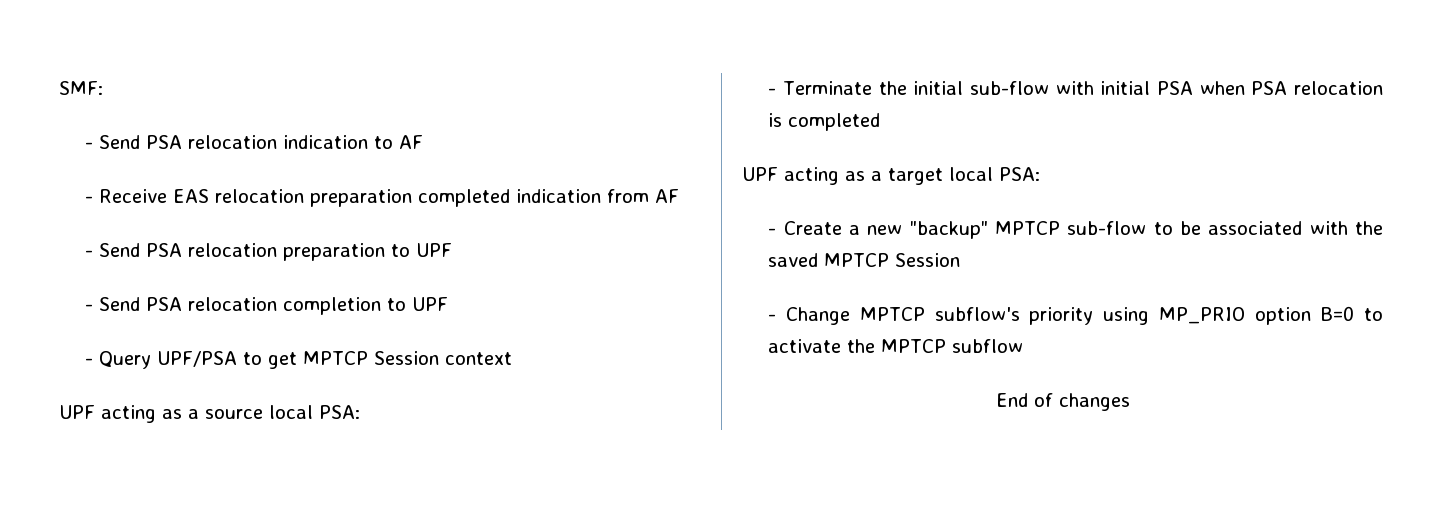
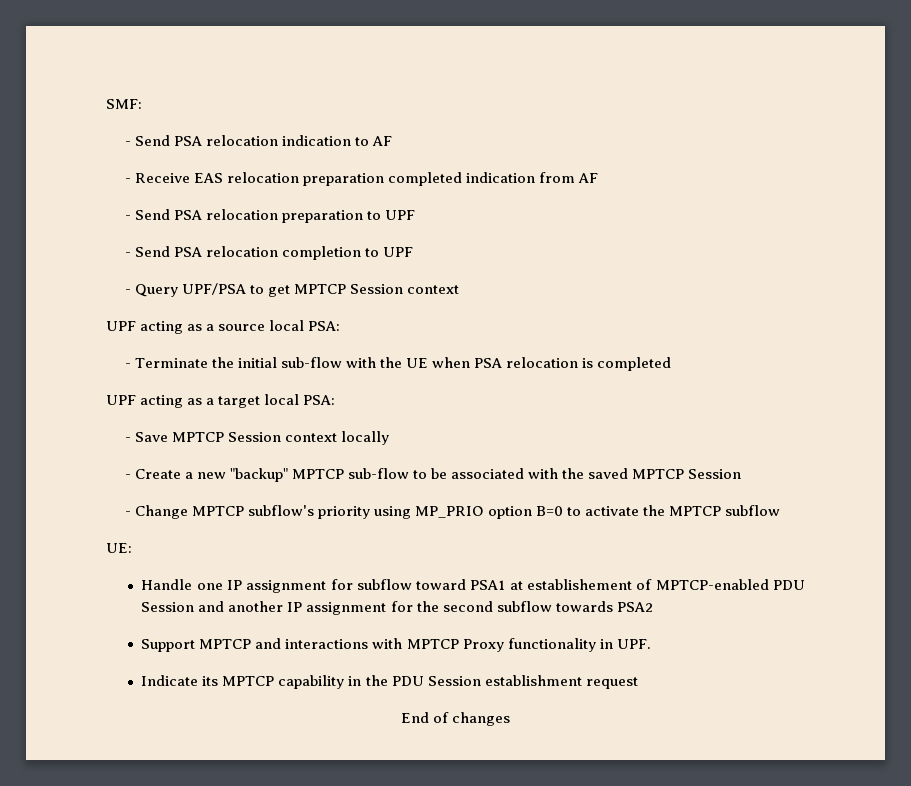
- - Terminate the initial sub-flow with initial PSA when PSA relocation is completed
+ - Terminate the initial sub-flow with the UE when PSA relocation is completed
+ - Save MPTCP Session context locally
+ UE:
+ Handle one IP assignment for subflow toward PSA1 at establishement of MPTCP-enabled PDU Session and another IP assignment for the second subflow towards PSA2
+ Support MPTCP and interactions with MPTCP Proxy functionality in UPF.
+ Indicate its MPTCP capability in the PDU Session establishment request

